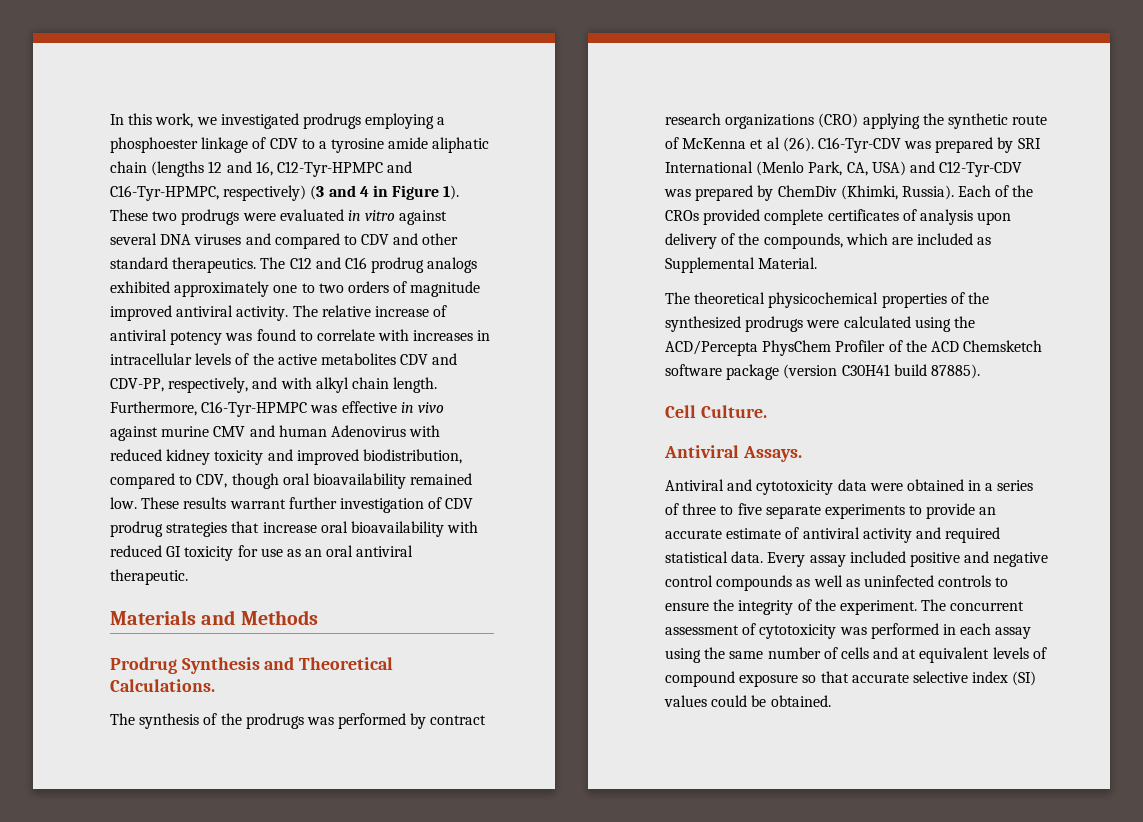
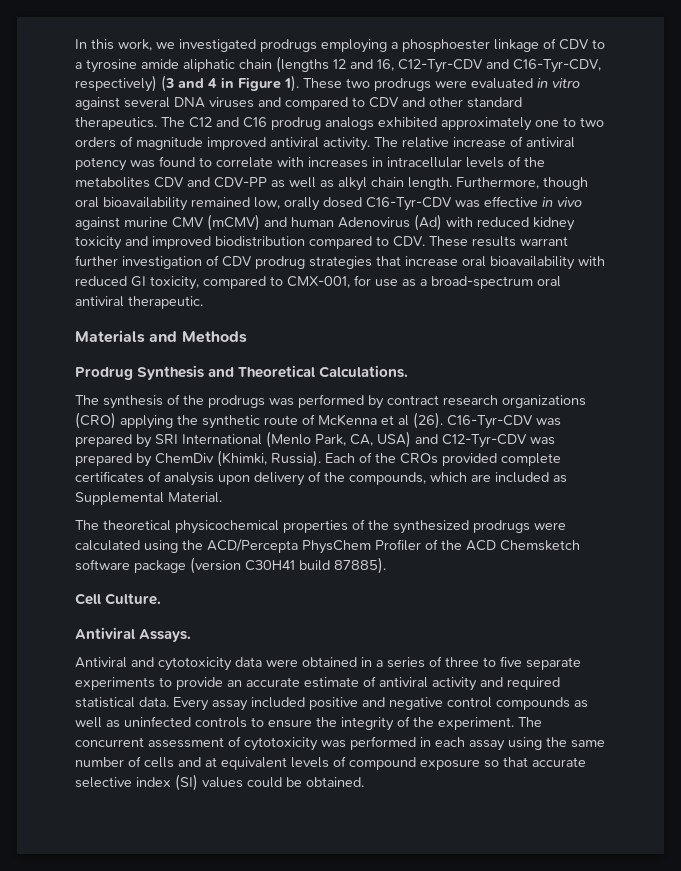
- In this work, we investigated prodrugs employing a phosphoester linkage of CDV to a tyrosine amide aliphatic chain (lengths 12 and 16, C12-Tyr-HPMPC and C16-Tyr-HPMPC, respectively) (3 and 4 in Figure 1).
+ In this work, we investigated prodrugs employing a phosphoester linkage of CDV to a tyrosine amide aliphatic chain (lengths 12 and 16, C12-Tyr-CDV and C16-Tyr-CDV, respectively) (3 and 4 in Figure 1).
- The relative increase of antiviral potency was found to correlate with increases in intracellular levels of the active metabolites CDV and CDV-PP, respectively, and with alkyl chain length. Furthermore, C16-Tyr-HPMPC was effective in vivo against murine CMV and human Adenovirus with reduced kidney toxicity and improved biodistribution, compared to CDV, though oral bioavailability remained low. These results warrant further investigation of CDV prodrug strategies that increase oral bioavailability with reduced GI toxicity for use as an oral antiviral therapeutic.
+ The relative increase of antiviral potency was found to correlate with increases in intracellular levels of the metabolites CDV and CDV-PP as well as alkyl chain length. Furthermore, though oral bioavailability remained low, orally dosed C16-Tyr-CDV was effective in vivo against murine CMV (mCMV) and human Adenovirus (Ad) with reduced kidney toxicity and improved biodistribution compared to CDV. These results warrant further investigation of CDV prodrug strategies that increase oral bioavailability with reduced GI toxicity, compared to CMX-001, for use as a broad-spectrum oral antiviral therapeutic.

